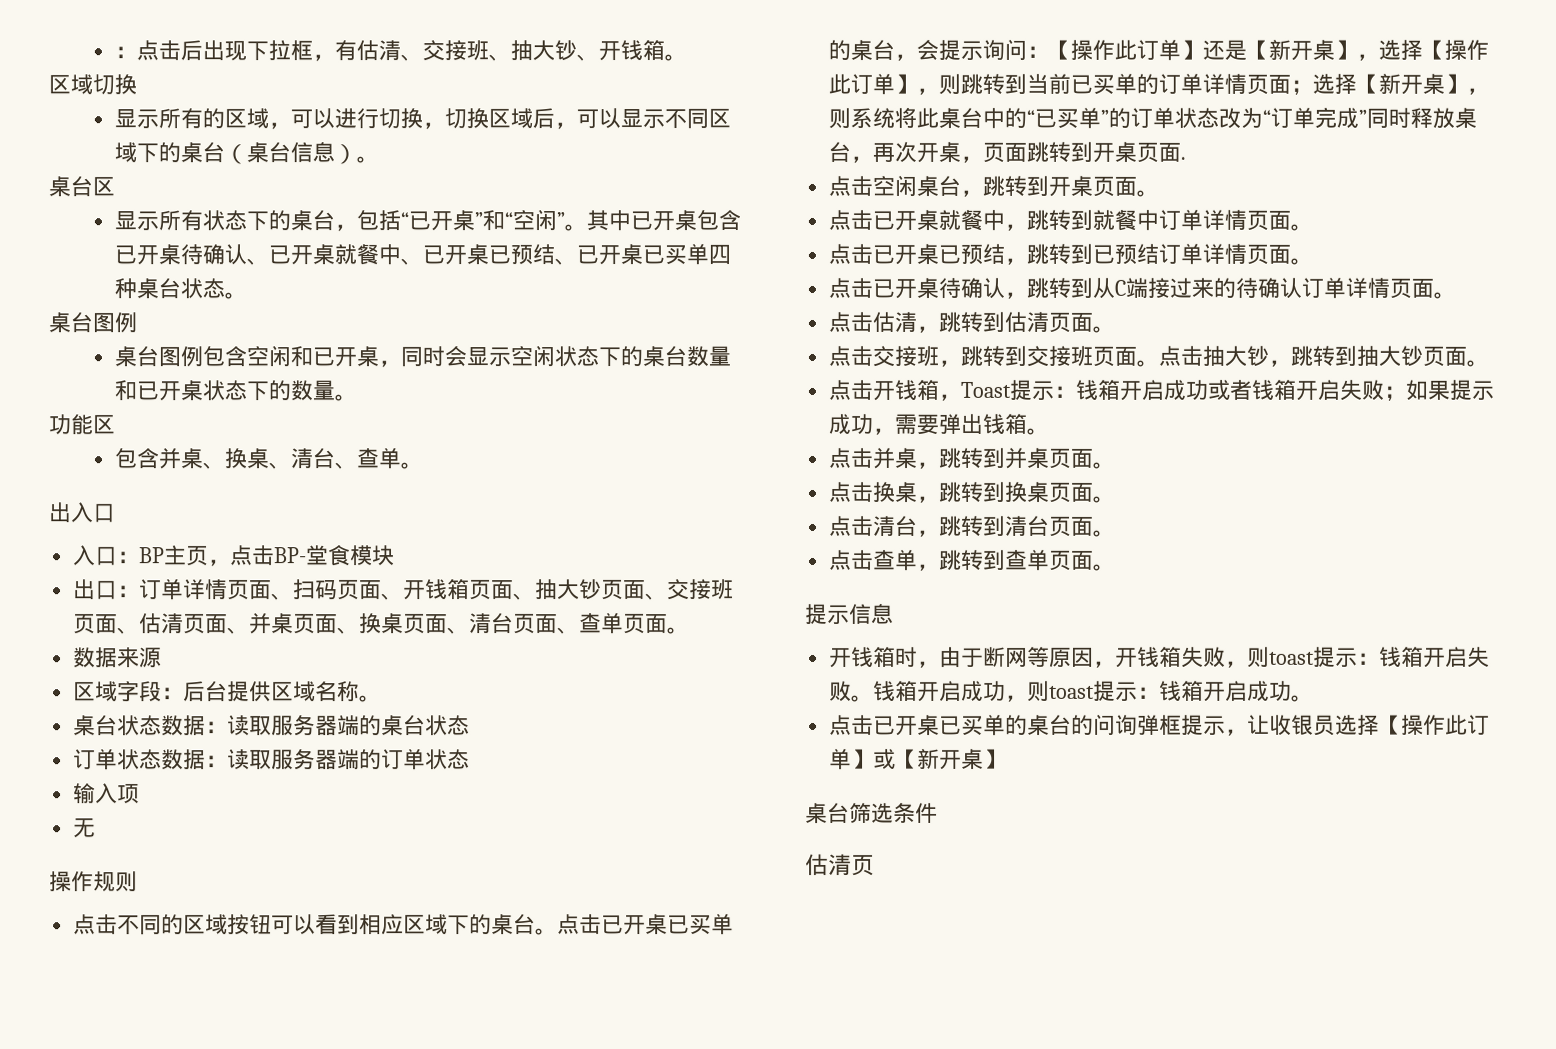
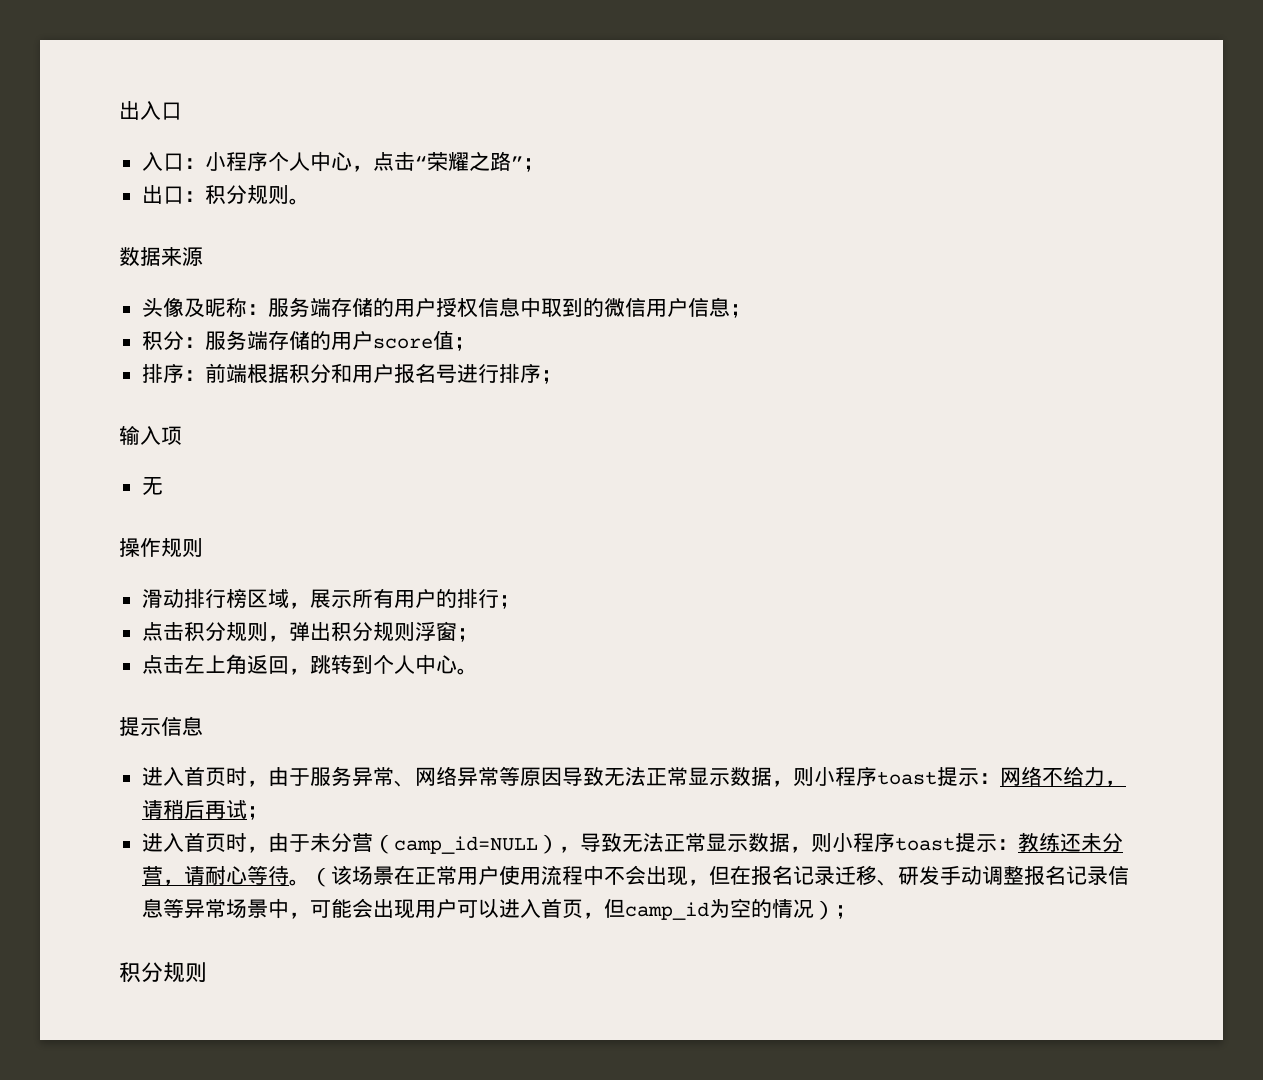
- ：点击后出现下拉框，有估清、交接班、抽大钞、开钱箱。
- 区域切换
- 显示所有的区域，可以进行切换，切换区域后，可以显示不同区域下的桌台（桌台信息）。
- 桌台区
- 显示所有状态下的桌台，包括“已开桌”和“空闲”。其中已开桌包含已开桌待确认、已开桌就餐中、已开桌已预结、已开桌已买单四种桌台状态。
- 桌台图例
- 桌台图例包含空闲和已开桌，同时会显示空闲状态下的桌台数量和已开桌状态下的数量。
- 功能区
- 包含并桌、换桌、清台、查单。
  出入口
- 入口：BP主页，点击BP-堂食模块
- 出口：订单详情页面、扫码页面、开钱箱页面、抽大钞页面、交接班页面、估清页面、并桌页面、换桌页面、清台页面、查单页面。
+ 入口：小程序个人中心，点击“荣耀之路”；
+ 出口：积分规则。
  数据来源
- 区域字段：后台提供区域名称。
- 桌台状态数据：读取服务器端的桌台状态
- 订单状态数据：读取服务器端的订单状态
+ 头像及昵称：服务端存储的用户授权信息中取到的微信用户信息；
+ 积分：服务端存储的用户score值；
+ 排序：前端根据积分和用户报名号进行排序；
  输入项
  无
  操作规则
- 点击不同的区域按钮可以看到相应区域下的桌台。点击已开桌已买单的桌台，会提示询问：【操作此订单】还是【新开桌】，选择【操作此订单】，则跳转到当前已买单的订单详情页面；选择【新开桌】，则系统将此桌台中的“已买单”的订单状态改为“订单完成”同时释放桌台，再次开桌，页面跳转到开桌页面.
- 点击空闲桌台，跳转到开桌页面。
- 点击已开桌就餐中，跳转到就餐中订单详情页面。
- 点击已开桌已预结，跳转到已预结订单详情页面。
- 点击已开桌待确认，跳转到从C端接过来的待确认订单详情页面。
- 点击估清，跳转到估清页面。
- 点击交接班，跳转到交接班页面。点击抽大钞，跳转到抽大钞页面。
- 点击开钱箱，Toast提示：钱箱开启成功或者钱箱开启失败；如果提示成功，需要弹出钱箱。
- 点击并桌，跳转到并桌页面。
- 点击换桌，跳转到换桌页面。
- 点击清台，跳转到清台页面。
- 点击查单，跳转到查单页面。
+ 滑动排行榜区域，展示所有用户的排行；
+ 点击积分规则，弹出积分规则浮窗；
+ 点击左上角返回，跳转到个人中心。
  提示信息
- 开钱箱时，由于断网等原因，开钱箱失败，则toast提示：钱箱开启失败。钱箱开启成功，则toast提示：钱箱开启成功。
- 点击已开桌已买单的桌台的问询弹框提示，让收银员选择【操作此订单】或【新开桌】
- 桌台筛选条件
- 估清页
+ 进入首页时，由于服务异常、网络异常等原因导致无法正常显示数据，则小程序toast提示：网络不给力，请稍后再试；
+ 进入首页时，由于未分营（camp_id=NULL），导致无法正常显示数据，则小程序toast提示：教练还未分营，请耐心等待。（该场景在正常用户使用流程中不会出现，但在报名记录迁移、研发手动调整报名记录信息等异常场景中，可能会出现用户可以进入首页，但camp_id为空的情况）；
+ 积分规则

